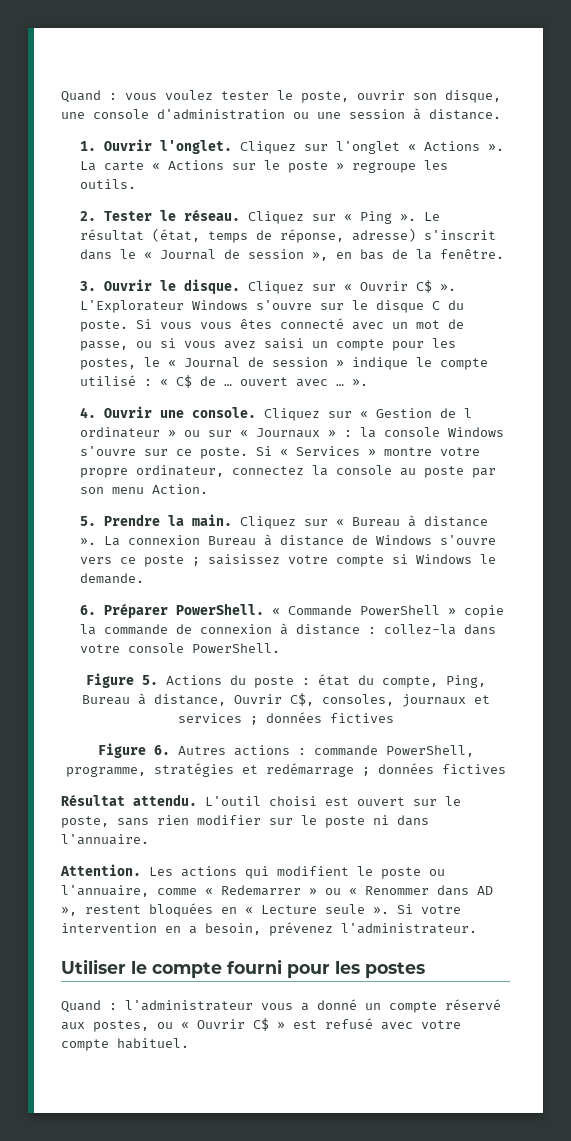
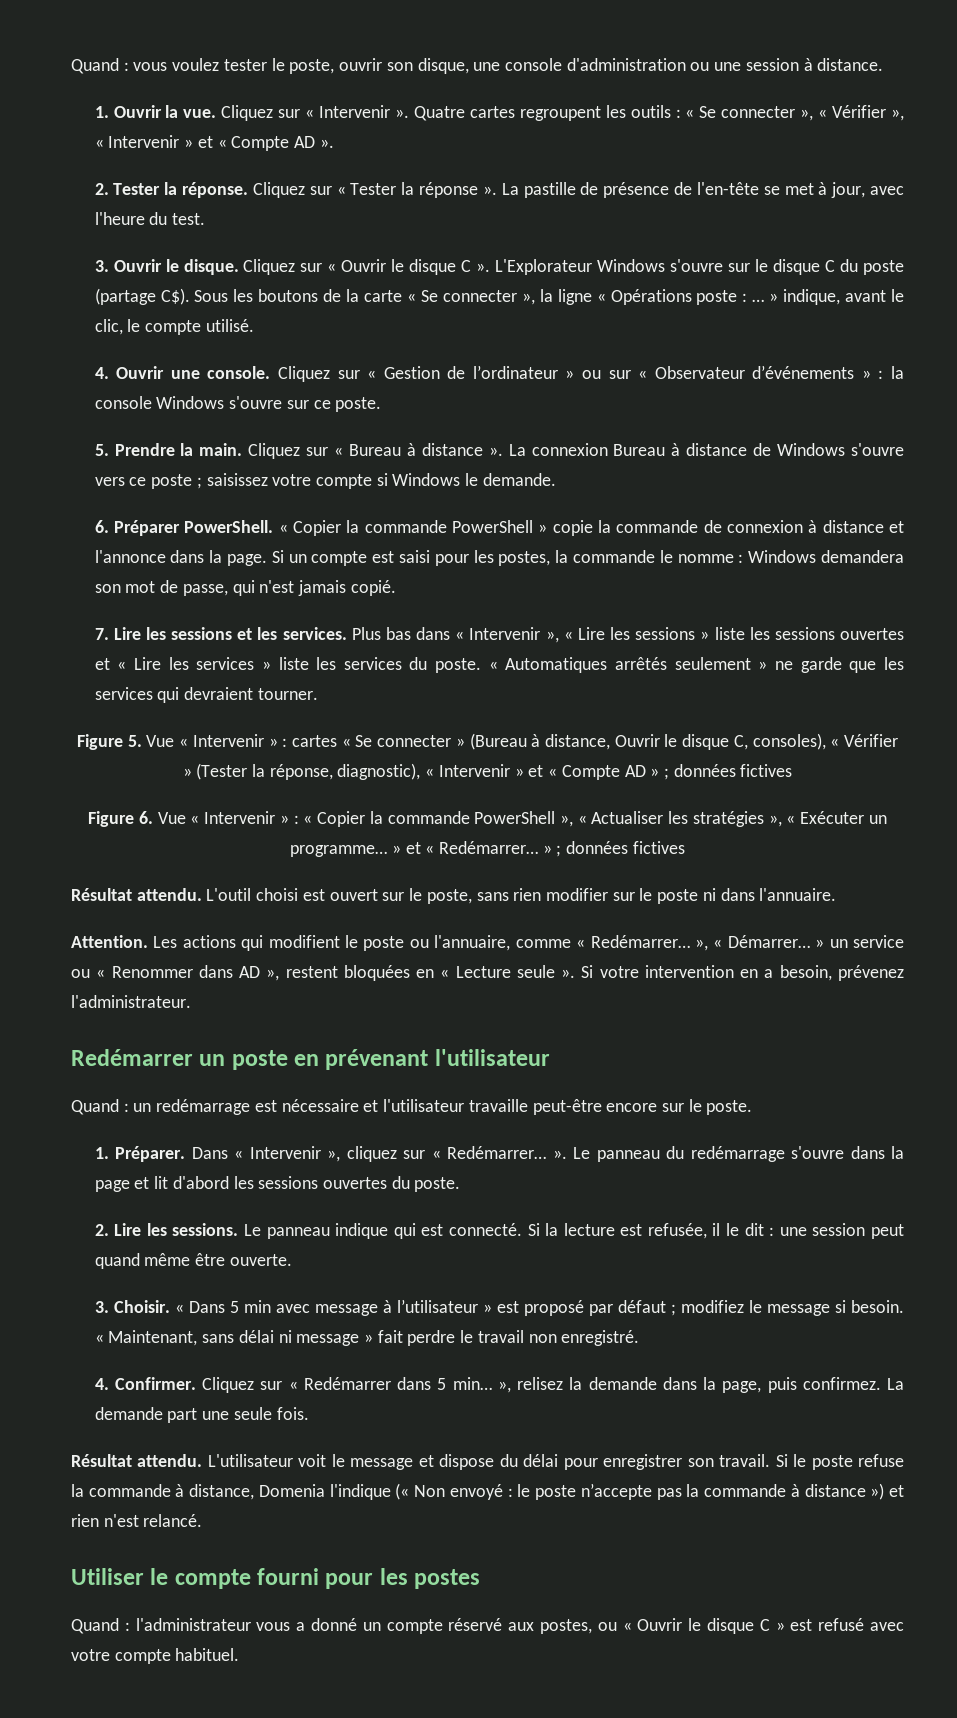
- 1. Ouvrir l'onglet. Cliquez sur l'onglet « Actions ». La carte « Actions sur le poste » regroupe les outils.
+ 1. Ouvrir la vue. Cliquez sur « Intervenir ». Quatre cartes regroupent les outils : « Se connecter », « Vérifier », « Intervenir » et « Compte AD ».
- 2. Tester le réseau. Cliquez sur « Ping ». Le résultat (état, temps de réponse, adresse) s'inscrit dans le « Journal de session », en bas de la fenêtre.
+ 2. Tester la réponse. Cliquez sur « Tester la réponse ». La pastille de présence de l'en-tête se met à jour, avec l'heure du test.
- Cliquez sur « Ouvrir C$ ».
+ Cliquez sur « Ouvrir le disque C ».
- L'Explorateur Windows s'ouvre sur le disque C du poste. Si vous vous êtes connecté avec un mot de passe, ou si vous avez saisi un compte pour les postes, le « Journal de session » indique le compte utilisé : « C$ de … ouvert avec … ».
+ L'Explorateur Windows s'ouvre sur le disque C du poste (partage C$). Sous les boutons de la carte « Se connecter », la ligne « Opérations poste : … » indique, avant le clic, le compte utilisé.
- Cliquez sur « Gestion de l ordinateur » ou sur « Journaux » : la console Windows s'ouvre sur ce poste. Si « Services » montre votre propre ordinateur, connectez la console au poste par son menu Action.
+ Cliquez sur « Gestion de lʼordinateur » ou sur « Observateur dʼévénements » : la console Windows s'ouvre sur ce poste.
- « Commande PowerShell » copie la commande de connexion à distance : collez-la dans votre console PowerShell.
- Figure 5. Actions du poste : état du compte, Ping, Bureau à distance, Ouvrir C$, consoles, journaux et services ; données fictives
+ « Copier la commande PowerShell » copie la commande de connexion à distance et l'annonce dans la page. Si un compte est saisi pour les postes, la commande le nomme : Windows demandera son mot de passe, qui n'est jamais copié.
+ 7. Lire les sessions et les services. Plus bas dans « Intervenir », « Lire les sessions » liste les sessions ouvertes et « Lire les services » liste les services du poste. « Automatiques arrêtés seulement » ne garde que les services qui devraient tourner.
+ Figure 5. Vue « Intervenir » : cartes « Se connecter » (Bureau à distance, Ouvrir le disque C, consoles), « Vérifier » (Tester la réponse, diagnostic), « Intervenir » et « Compte AD » ; données fictives
- Figure 6. Autres actions : commande PowerShell, programme, stratégies et redémarrage ; données fictives
+ Figure 6. Vue « Intervenir » : « Copier la commande PowerShell », « Actualiser les stratégies », « Exécuter un programme… » et « Redémarrer… » ; données fictives
- Les actions qui modifient le poste ou l'annuaire, comme « Redemarrer » ou « Renommer dans AD », restent bloquées en « Lecture seule ».
+ Les actions qui modifient le poste ou l'annuaire, comme « Redémarrer… », « Démarrer… » un service ou « Renommer dans AD », restent bloquées en « Lecture seule ».
+ Redémarrer un poste en prévenant l'utilisateur
+ Quand : un redémarrage est nécessaire et l'utilisateur travaille peut-être encore sur le poste.
+ 1. Préparer. Dans « Intervenir », cliquez sur « Redémarrer… ». Le panneau du redémarrage s'ouvre dans la page et lit d'abord les sessions ouvertes du poste.
+ 2. Lire les sessions. Le panneau indique qui est connecté. Si la lecture est refusée, il le dit : une session peut quand même être ouverte.
+ 3. Choisir. « Dans 5 min avec message à lʼutilisateur » est proposé par défaut ; modifiez le message si besoin. « Maintenant, sans délai ni message » fait perdre le travail non enregistré.
+ 4. Confirmer. Cliquez sur « Redémarrer dans 5 min… », relisez la demande dans la page, puis confirmez. La demande part une seule fois.
+ Résultat attendu. L'utilisateur voit le message et dispose du délai pour enregistrer son travail. Si le poste refuse la commande à distance, Domenia l'indique (« Non envoyé : le poste nʼaccepte pas la commande à distance ») et rien n'est relancé.
- Quand : l'administrateur vous a donné un compte réservé aux postes, ou « Ouvrir C$ » est refusé avec votre compte habituel.
+ Quand : l'administrateur vous a donné un compte réservé aux postes, ou « Ouvrir le disque C » est refusé avec votre compte habituel.

